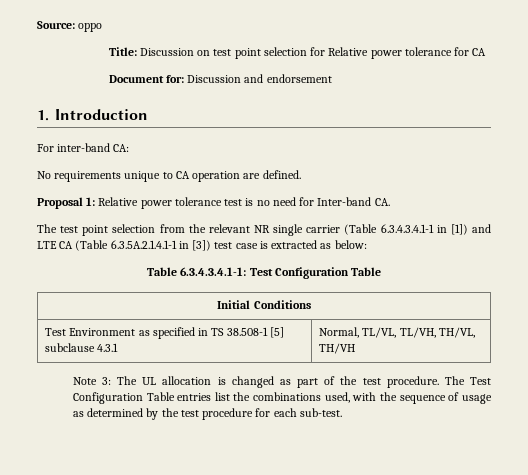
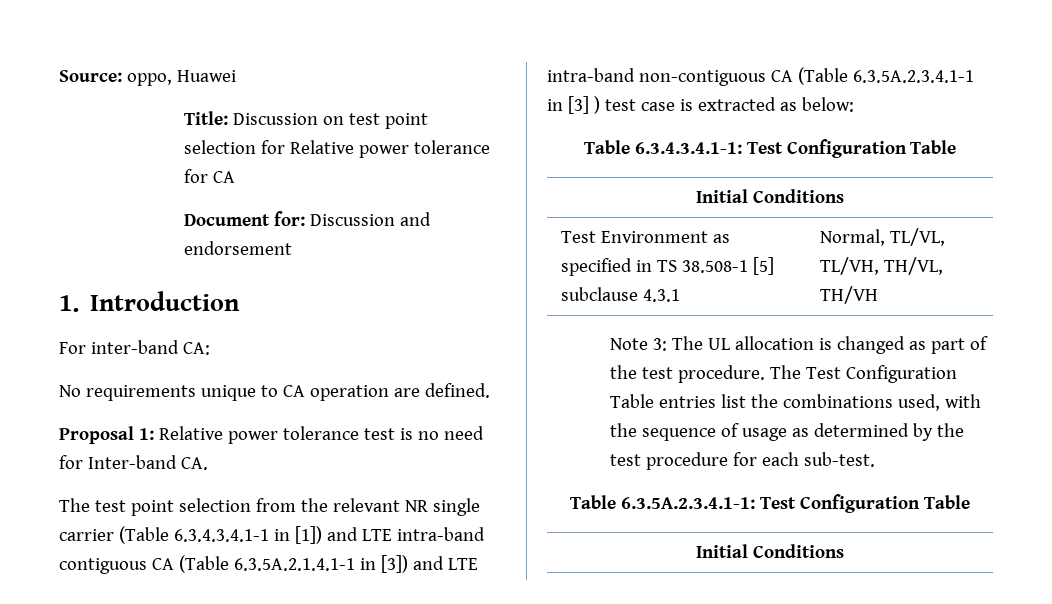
- Source: oppo
+ Source: oppo, Huawei
- The test point selection from the relevant NR single carrier (Table 6.3.4.3.4.1-1 in [1]) and LTE CA (Table 6.3.5A.2.1.4.1-1 in [3]) test case is extracted as below:
+ The test point selection from the relevant NR single carrier (Table 6.3.4.3.4.1-1 in [1]) and LTE intra-band contiguous CA (Table 6.3.5A.2.1.4.1-1 in [3]) and LTE intra-band non-contiguous CA (Table 6.3.5A.2.3.4.1-1 in [3] ) test case is extracted as below:
+ Table 6.3.5A.2.3.4.1-1: Test Configuration Table
+ Initial Conditions

